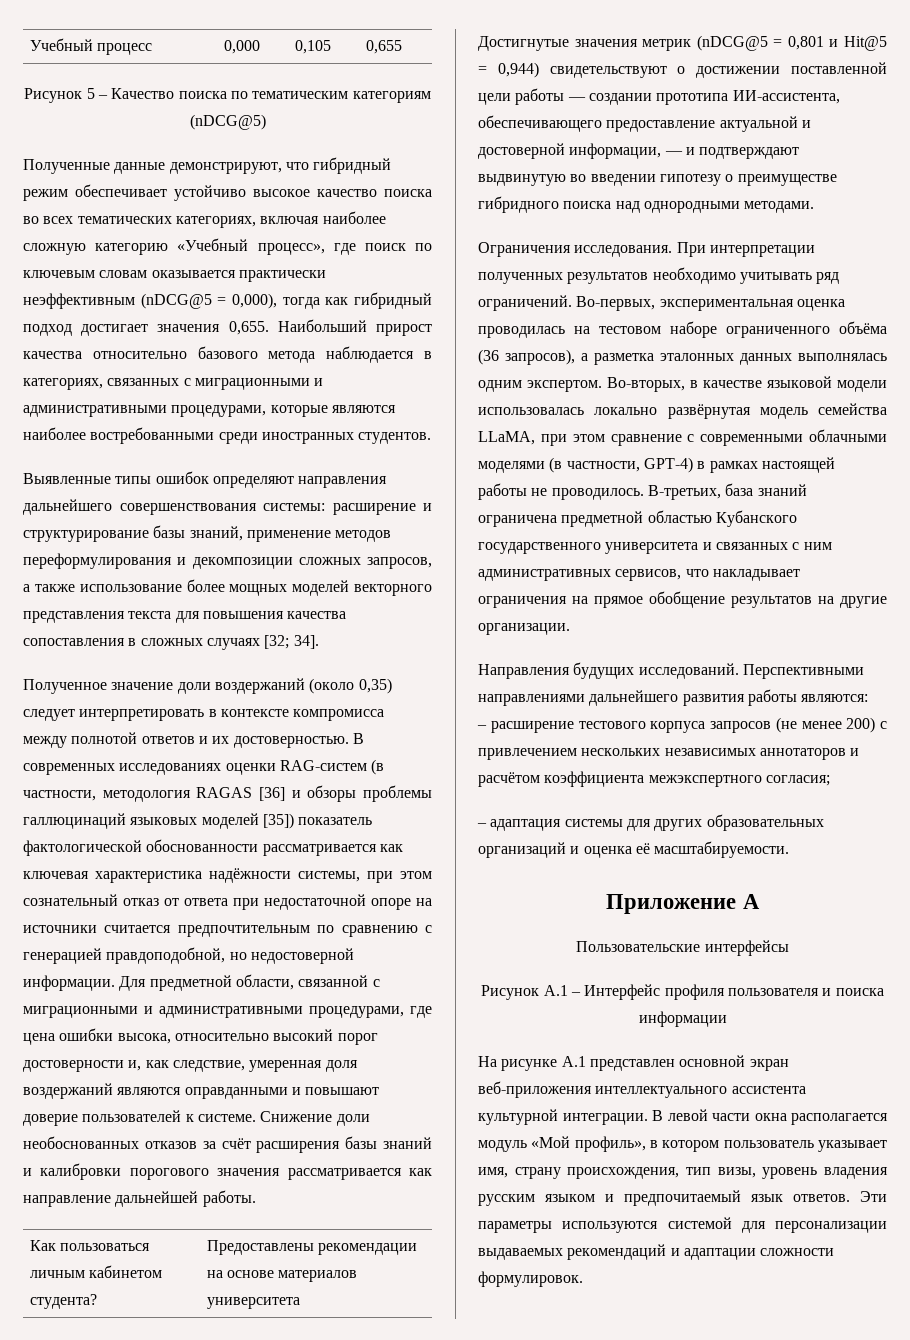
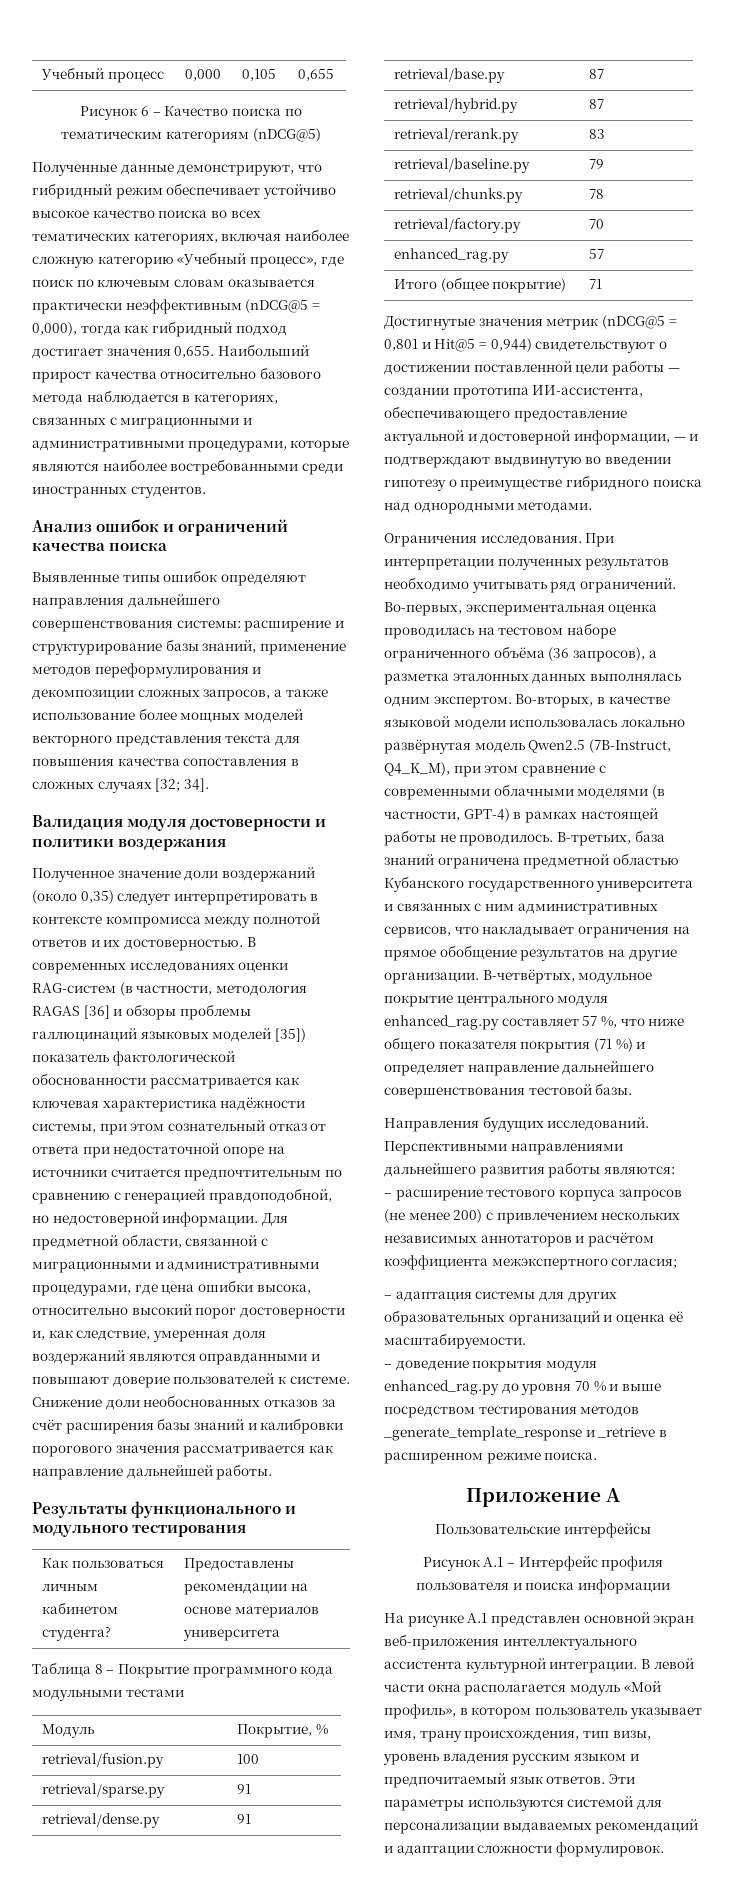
- Рисунок 5 – Качество поиска по тематическим категориям (nDCG@5)
+ Рисунок 6 – Качество поиска по тематическим категориям (nDCG@5)
+ Анализ ошибок и ограничений качества поиска
+ Валидация модуля достоверности и политики воздержания
+ Результаты функционального и модульного тестирования
+ Таблица 8 – Покрытие программного кода модульными тестами
+ Модуль | Покрытие, %
+ retrieval/fusion.py | 100
+ retrieval/sparse.py | 91
+ retrieval/dense.py | 91
+ retrieval/base.py | 87
+ retrieval/hybrid.py | 87
+ retrieval/rerank.py | 83
+ retrieval/baseline.py | 79
+ retrieval/chunks.py | 78
+ retrieval/factory.py | 70
+ enhanced_rag.py | 57
+ Итого (общее покрытие) | 71
- Во-вторых, в качестве языковой модели использовалась локально развёрнутая модель семейства LLaMA, при этом сравнение с современными облачными моделями (в частности, GPT-4) в рамках настоящей работы не проводилось.
+ Во-вторых, в качестве языковой модели использовалась локально развёрнутая модель Qwen2.5 (7B-Instruct, Q4_K_M), при этом сравнение с современными облачными моделями (в частности, GPT-4) в рамках настоящей работы не проводилось.
+ В-четвёртых, модульное покрытие центрального модуля enhanced_rag.py составляет 57 %, что ниже общего показателя покрытия (71 %) и определяет направление дальнейшего совершенствования тестовой базы.
+ – доведение покрытия модуля enhanced_rag.py до уровня 70 % и выше посредством тестирования методов _generate_template_response и _retrieve в расширенном режиме поиска.
- В левой части окна располагается модуль «Мой профиль», в котором пользователь указывает имя, страну происхождения, тип визы, уровень владения русским языком и предпочитаемый язык ответов.
+ В левой части окна располагается модуль «Мой профиль», в котором пользователь указывает имя, трану происхождения, тип визы, уровень владения русским языком и предпочитаемый язык ответов.

